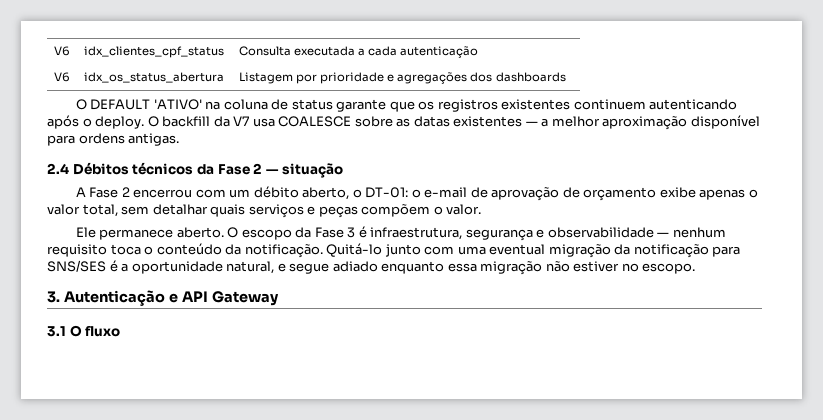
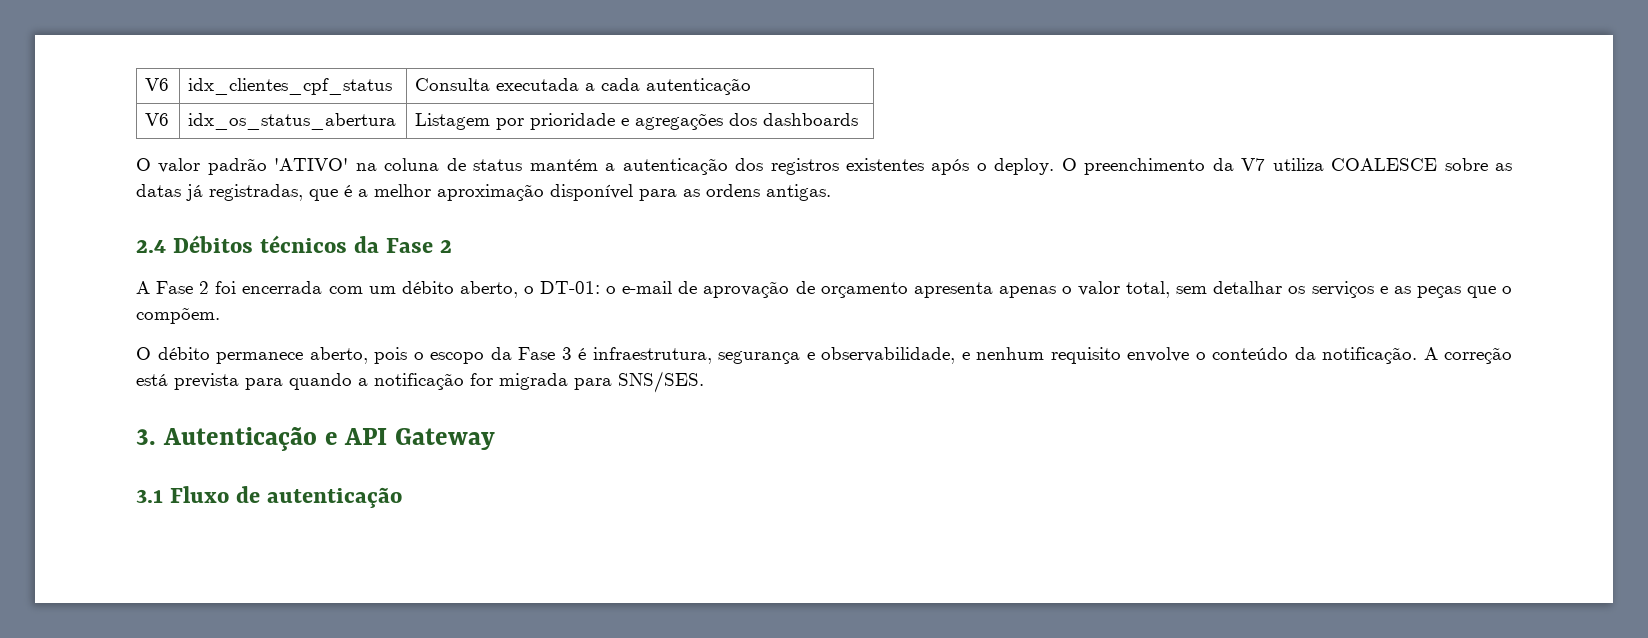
- O DEFAULT 'ATIVO' na coluna de status garante que os registros existentes continuem autenticando após o deploy.
+ O valor padrão 'ATIVO' na coluna de status mantém a autenticação dos registros existentes após o deploy.
- O backfill da V7 usa COALESCE sobre as datas existentes — a melhor aproximação disponível para ordens antigas.
+ O preenchimento da V7 utiliza COALESCE sobre as datas já registradas, que é a melhor aproximação disponível para as ordens antigas.
- 2.4 Débitos técnicos da Fase 2 — situação
+ 2.4 Débitos técnicos da Fase 2
- A Fase 2 encerrou com um débito aberto, o DT-01: o e-mail de aprovação de orçamento exibe apenas o valor total, sem detalhar quais serviços e peças compõem o valor.
- Ele permanece aberto. O escopo da Fase 3 é infraestrutura, segurança e observabilidade — nenhum requisito toca o conteúdo da notificação.
+ A Fase 2 foi encerrada com um débito aberto, o DT-01: o e-mail de aprovação de orçamento apresenta apenas o valor total, sem detalhar os serviços e as peças que o compõem.
+ O débito permanece aberto, pois o escopo da Fase 3 é infraestrutura, segurança e observabilidade, e nenhum requisito envolve o conteúdo da notificação.
- Quitá-lo junto com uma eventual migração da notificação para SNS/SES é a oportunidade natural, e segue adiado enquanto essa migração não estiver no escopo.
+ A correção está prevista para quando a notificação for migrada para SNS/SES.
- 3.1 O fluxo
+ 3.1 Fluxo de autenticação

